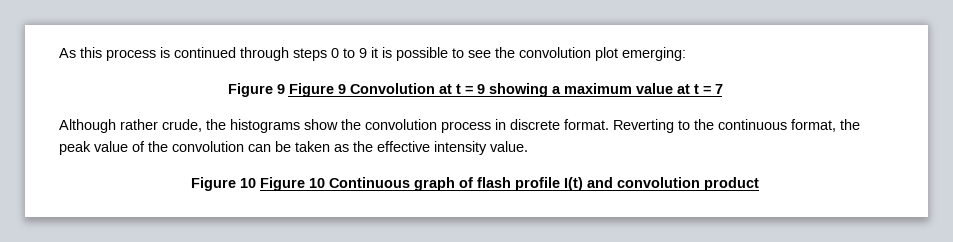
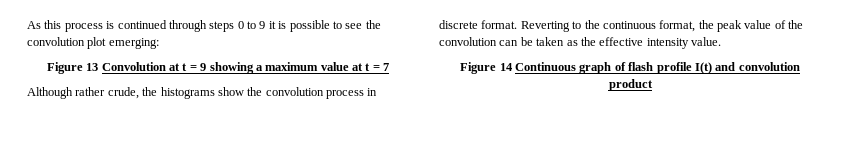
- Figure 9 Figure 9 Convolution at t = 9 showing a maximum value at t = 7
+ Figure 13 Convolution at t = 9 showing a maximum value at t = 7
- Figure 10 Figure 10 Continuous graph of flash profile I(t) and convolution product
+ Figure 14 Continuous graph of flash profile I(t) and convolution product

